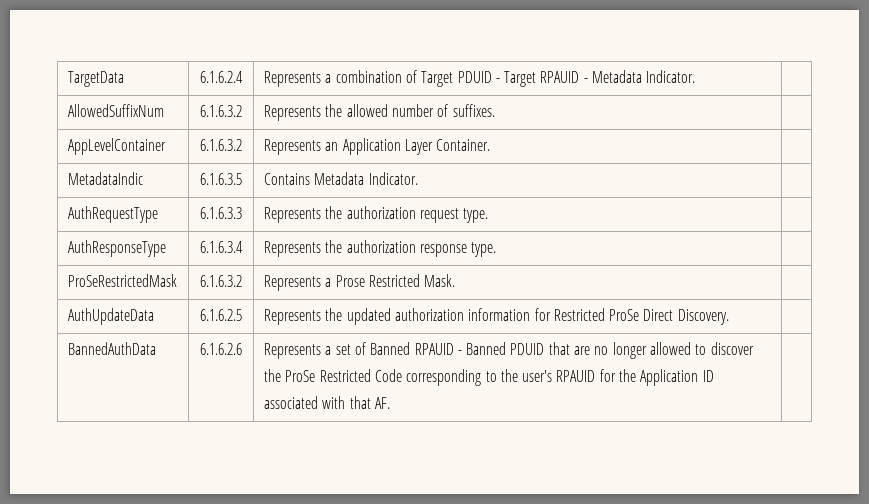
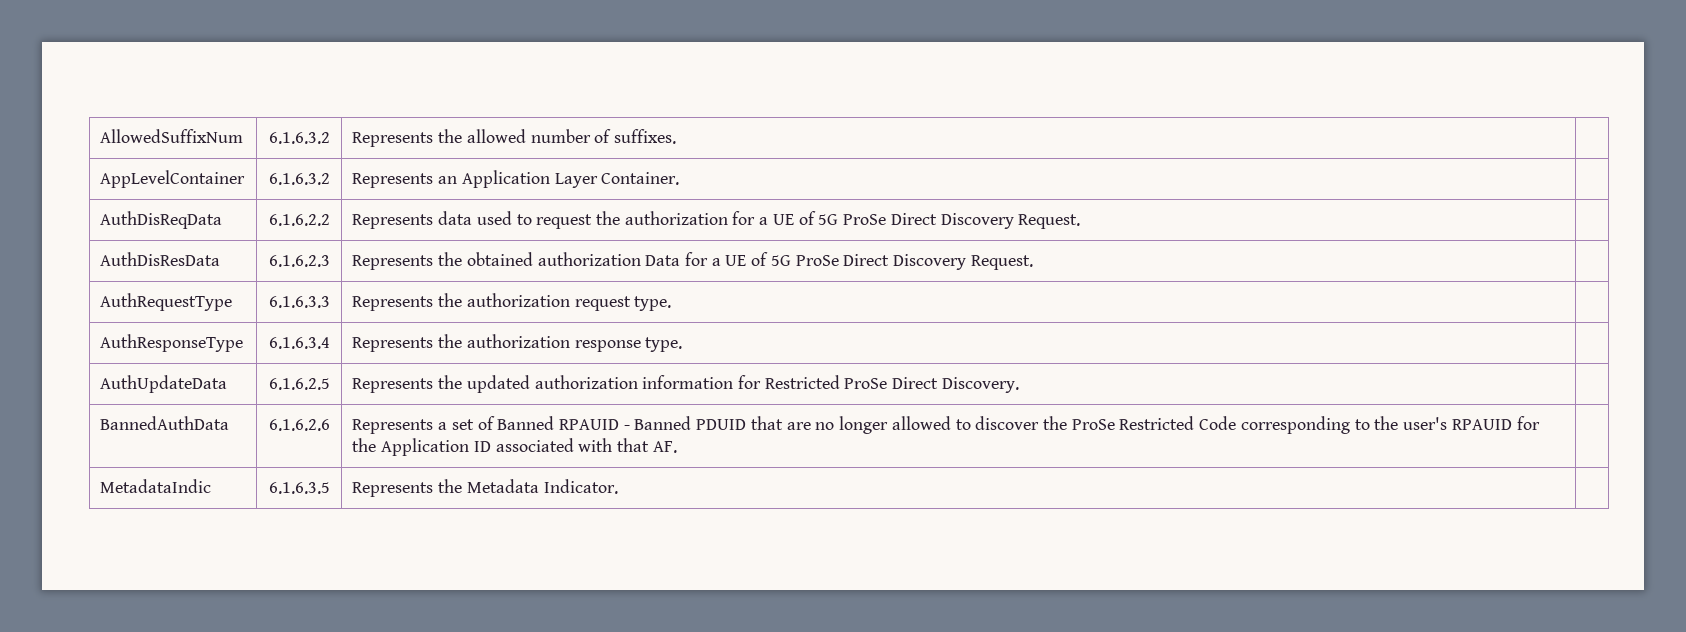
- TargetData | 6.1.6.2.4 | Represents a combination of Target PDUID - Target RPAUID - Metadata Indicator. |
- MetadataIndic | 6.1.6.3.5 | Contains Metadata Indicator. |
+ AuthDisReqData | 6.1.6.2.2 | Represents data used to request the authorization for a UE of 5G ProSe Direct Discovery Request. |
+ AuthDisResData | 6.1.6.2.3 | Represents the obtained authorization Data for a UE of 5G ProSe Direct Discovery Request. |
- ProSeRestrictedMask | 6.1.6.3.2 | Represents a Prose Restricted Mask. |
+ MetadataIndic | 6.1.6.3.5 | Represents the Metadata Indicator. |

